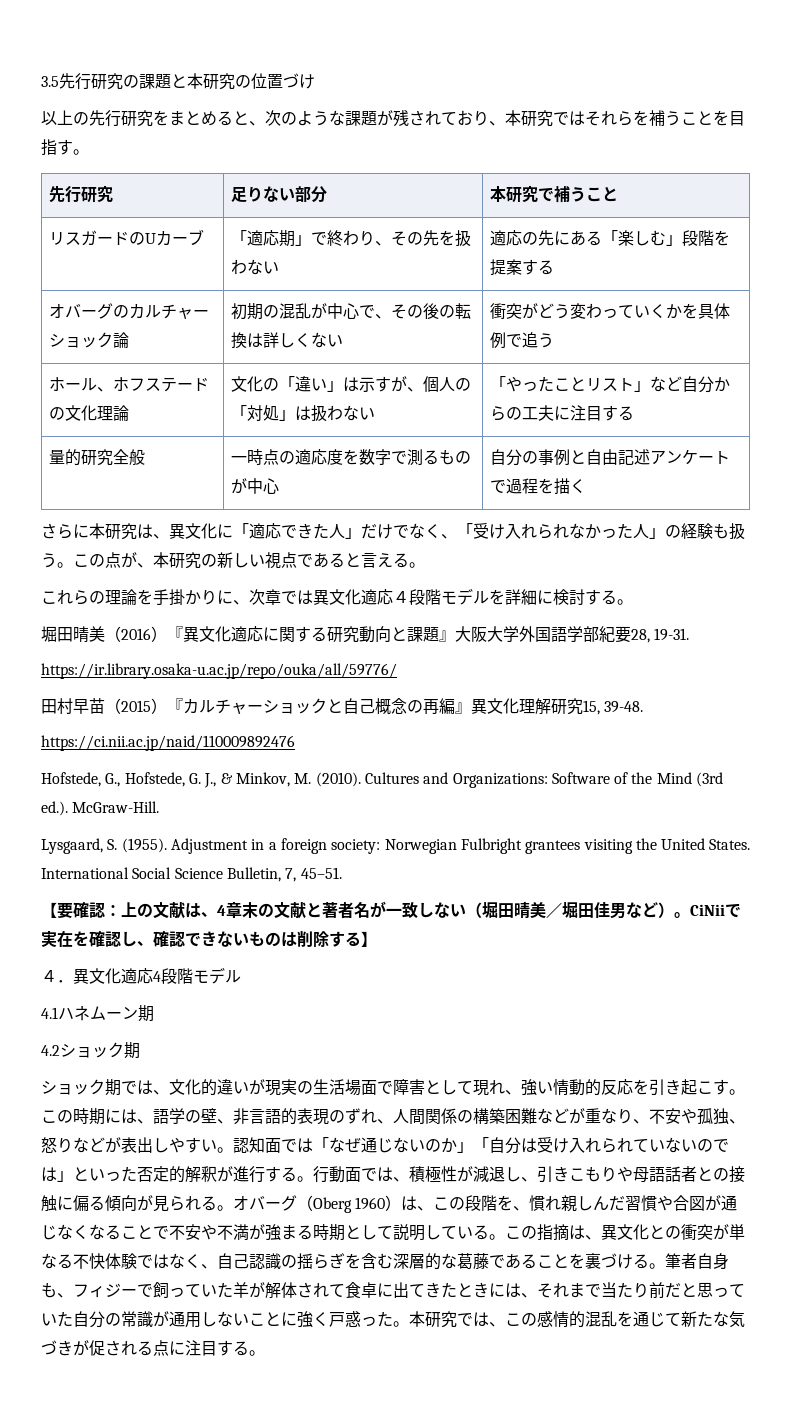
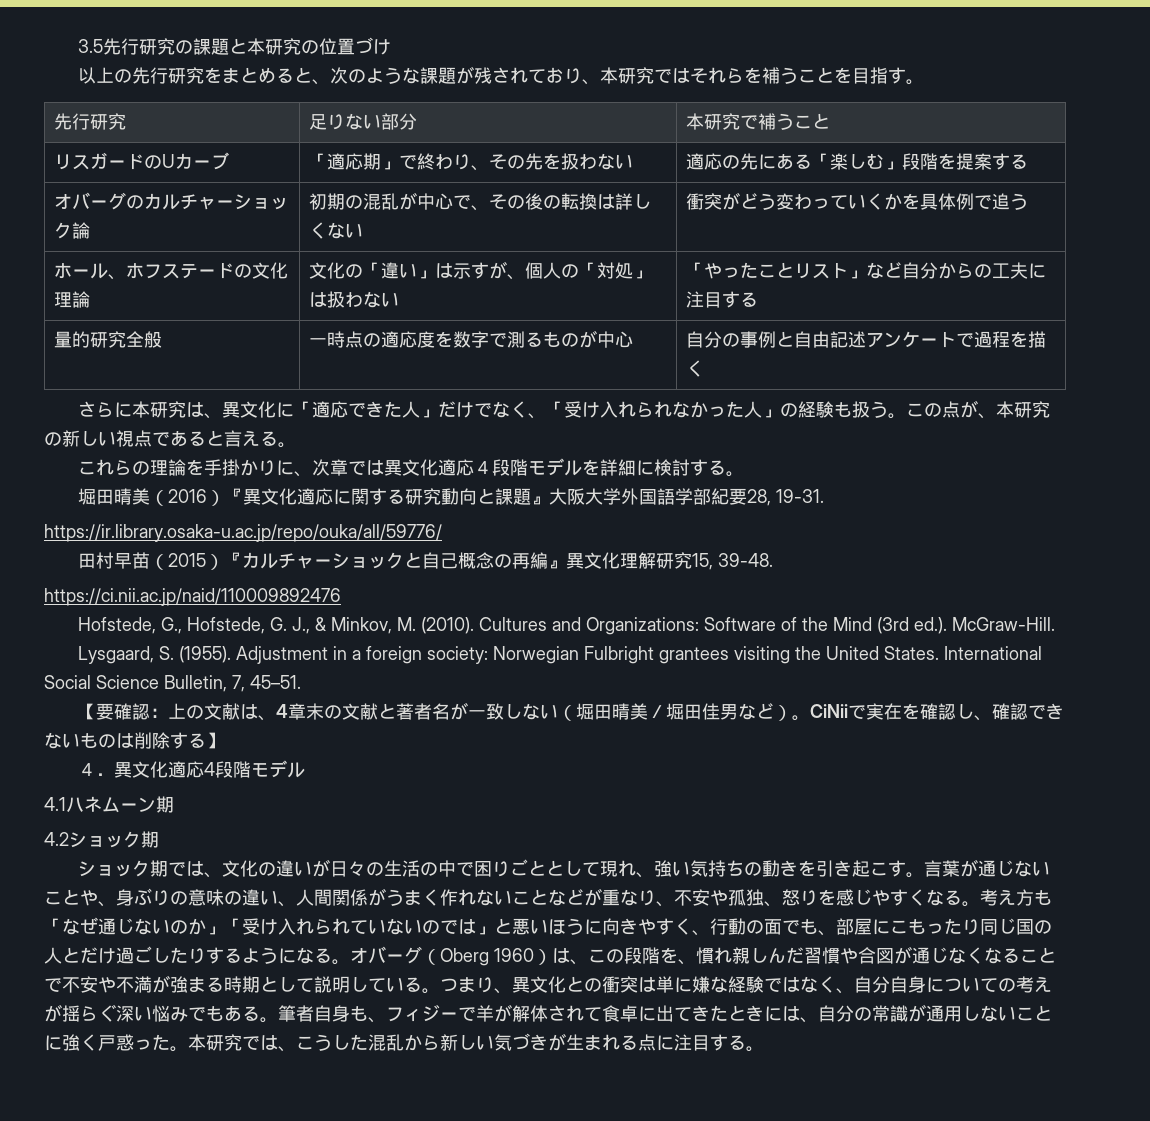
- ショック期では、文化的違いが現実の生活場面で障害として現れ、強い情動的反応を引き起こす。
+ ショック期では、文化の違いが日々の生活の中で困りごととして現れ、強い気持ちの動きを引き起こす。
- この時期には、語学の壁、非言語的表現のずれ、人間関係の構築困難などが重なり、不安や孤独、怒りなどが表出しやすい。認知面では「なぜ通じないのか」「自分は受け入れられていないのでは」といった否定的解釈が進行する。行動面では、積極性が減退し、引きこもりや母語話者との接触に偏る傾向が見られる。
+ 言葉が通じないことや、身ぶりの意味の違い、人間関係がうまく作れないことなどが重なり、不安や孤独、怒りを感じやすくなる。考え方も「なぜ通じないのか」「受け入れられていないのでは」と悪いほうに向きやすく、行動の面でも、部屋にこもったり同じ国の人とだけ過ごしたりするようになる。
- この指摘は、異文化との衝突が単なる不快体験ではなく、自己認識の揺らぎを含む深層的な葛藤であることを裏づける。
+ つまり、異文化との衝突は単に嫌な経験ではなく、自分自身についての考えが揺らぐ深い悩みでもある。
- 筆者自身も、フィジーで飼っていた羊が解体されて食卓に出てきたときには、それまで当たり前だと思っていた自分の常識が通用しないことに強く戸惑った。
+ 筆者自身も、フィジーで羊が解体されて食卓に出てきたときには、自分の常識が通用しないことに強く戸惑った。
- 本研究では、この感情的混乱を通じて新たな気づきが促される点に注目する。
+ 本研究では、こうした混乱から新しい気づきが生まれる点に注目する。

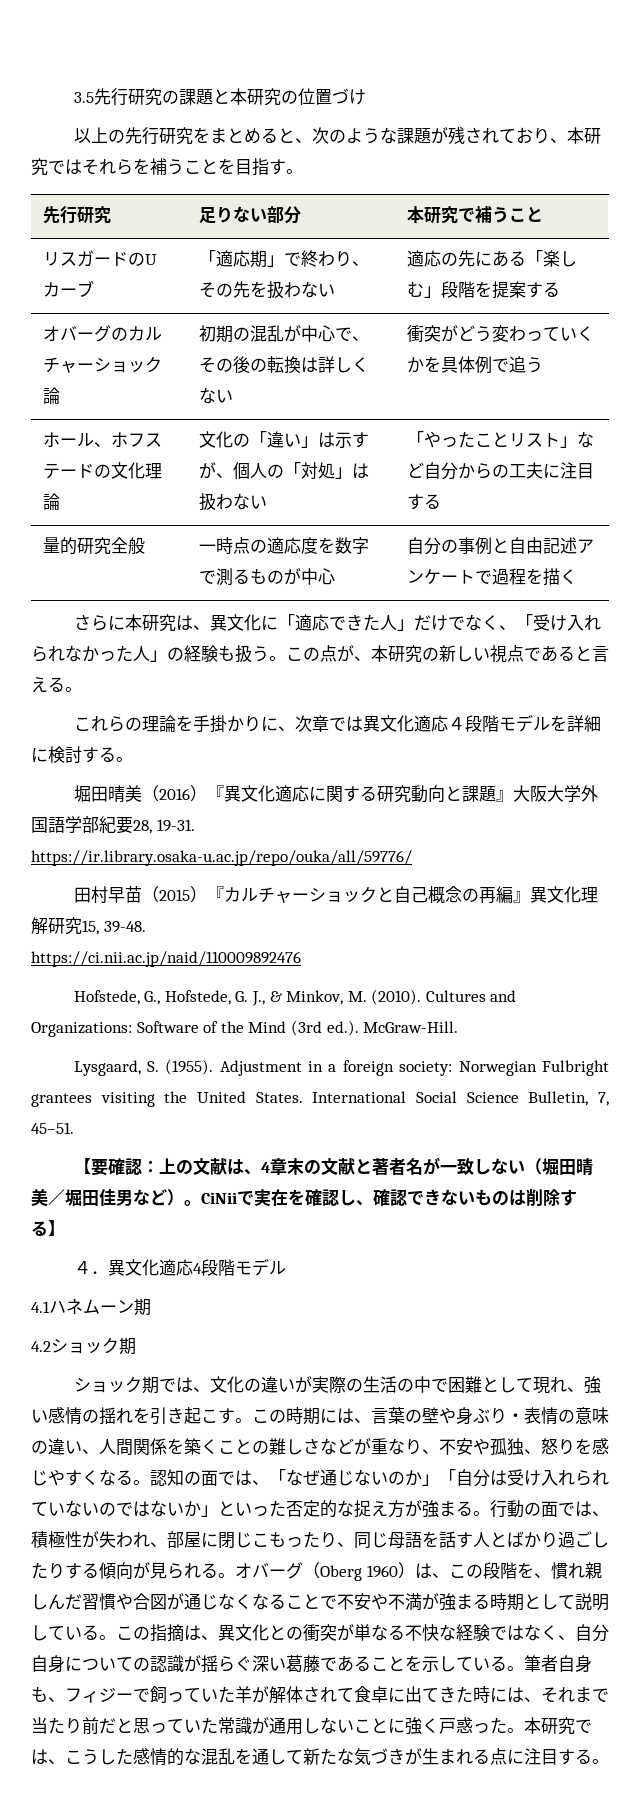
- ショック期では、文化の違いが日々の生活の中で困りごととして現れ、強い気持ちの動きを引き起こす。
+ ショック期では、文化の違いが実際の生活の中で困難として現れ、強い感情の揺れを引き起こす。
- 言葉が通じないことや、身ぶりの意味の違い、人間関係がうまく作れないことなどが重なり、不安や孤独、怒りを感じやすくなる。
+ この時期には、言葉の壁や身ぶり・表情の意味の違い、人間関係を築くことの難しさなどが重なり、不安や孤独、怒りを感じやすくなる。
- 考え方も「なぜ通じないのか」「受け入れられていないのでは」と悪いほうに向きやすく、行動の面でも、部屋にこもったり同じ国の人とだけ過ごしたりするようになる。
+ 認知の面では、「なぜ通じないのか」「自分は受け入れられていないのではないか」といった否定的な捉え方が強まる。行動の面では、積極性が失われ、部屋に閉じこもったり、同じ母語を話す人とばかり過ごしたりする傾向が見られる。
- つまり、異文化との衝突は単に嫌な経験ではなく、自分自身についての考えが揺らぐ深い悩みでもある。
+ この指摘は、異文化との衝突が単なる不快な経験ではなく、自分自身についての認識が揺らぐ深い葛藤であることを示している。
- 筆者自身も、フィジーで羊が解体されて食卓に出てきたときには、自分の常識が通用しないことに強く戸惑った。
+ 筆者自身も、フィジーで飼っていた羊が解体されて食卓に出てきた時には、それまで当たり前だと思っていた常識が通用しないことに強く戸惑った。
- 本研究では、こうした混乱から新しい気づきが生まれる点に注目する。
+ 本研究では、こうした感情的な混乱を通して新たな気づきが生まれる点に注目する。

